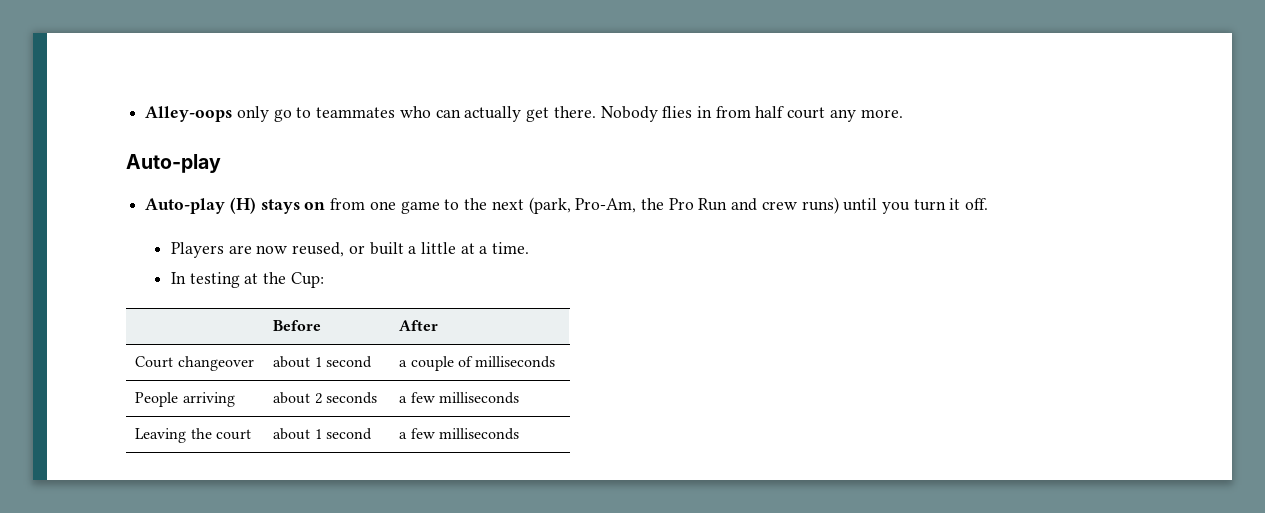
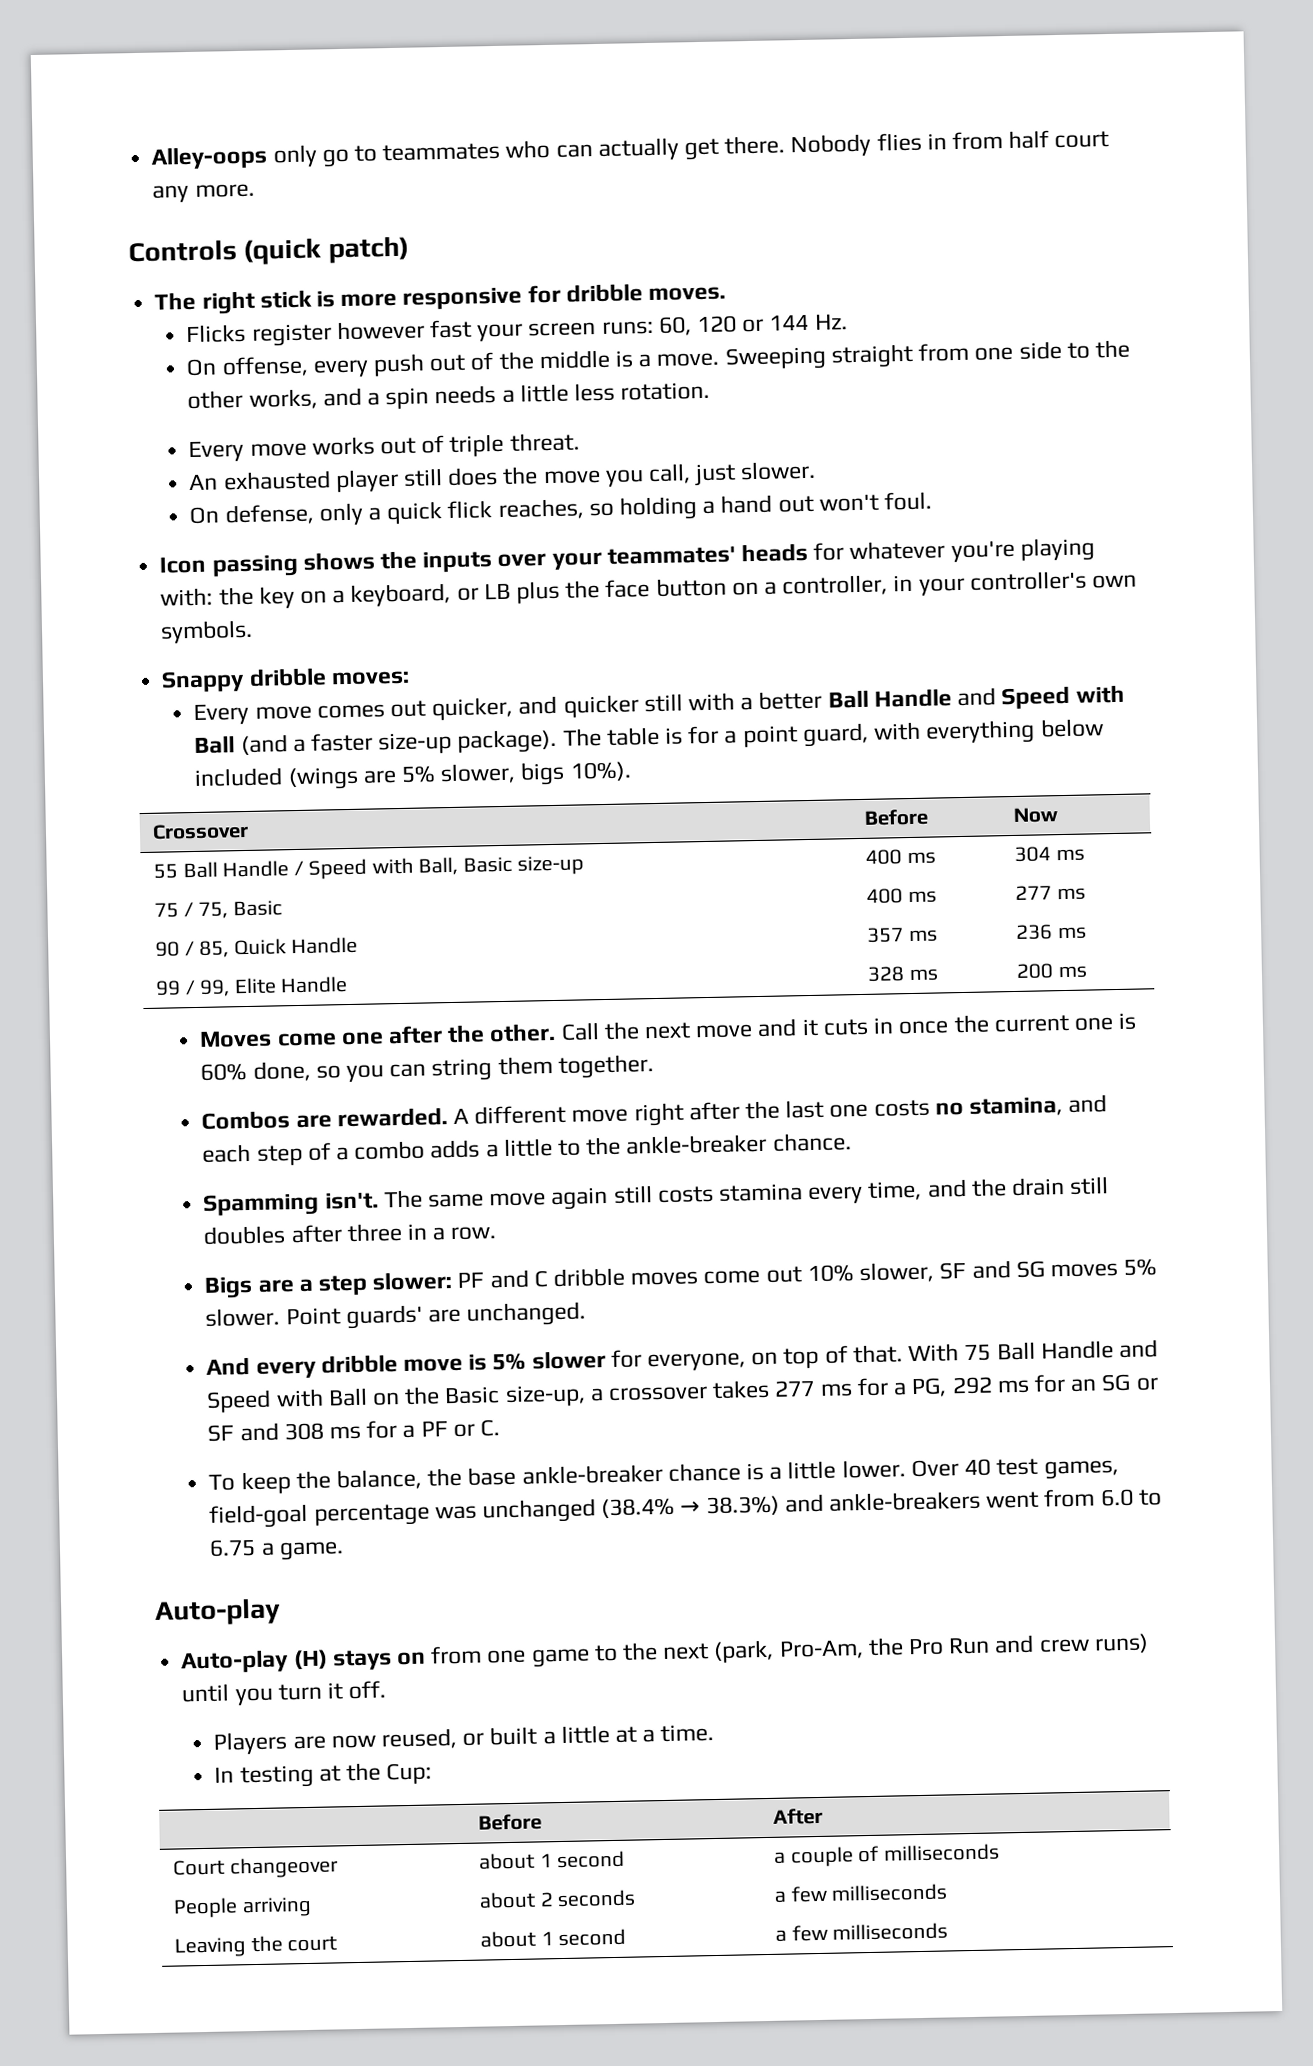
+ Controls (quick patch)
+ The right stick is more responsive for dribble moves.
+ Flicks register however fast your screen runs: 60, 120 or 144 Hz.
+ On offense, every push out of the middle is a move. Sweeping straight from one side to the other works, and a spin needs a little less rotation.
+ Every move works out of triple threat.
+ An exhausted player still does the move you call, just slower.
+ On defense, only a quick flick reaches, so holding a hand out won't foul.
+ Icon passing shows the inputs over your teammates' heads for whatever you're playing with: the key on a keyboard, or LB plus the face button on a controller, in your controller's own symbols.
+ Snappy dribble moves:
+ Every move comes out quicker, and quicker still with a better Ball Handle and Speed with Ball (and a faster size-up package). The table is for a point guard, with everything below included (wings are 5% slower, bigs 10%).
+ Crossover | Before | Now
+ 55 Ball Handle / Speed with Ball, Basic size-up | 400 ms | 304 ms
+ 75 / 75, Basic | 400 ms | 277 ms
+ 90 / 85, Quick Handle | 357 ms | 236 ms
+ 99 / 99, Elite Handle | 328 ms | 200 ms
+ Moves come one after the other. Call the next move and it cuts in once the current one is 60% done, so you can string them together.
+ Combos are rewarded. A different move right after the last one costs no stamina, and each step of a combo adds a little to the ankle-breaker chance.
+ Spamming isn't. The same move again still costs stamina every time, and the drain still doubles after three in a row.
+ Bigs are a step slower: PF and C dribble moves come out 10% slower, SF and SG moves 5% slower. Point guards' are unchanged.
+ And every dribble move is 5% slower for everyone, on top of that. With 75 Ball Handle and Speed with Ball on the Basic size-up, a crossover takes 277 ms for a PG, 292 ms for an SG or SF and 308 ms for a PF or C.
+ To keep the balance, the base ankle-breaker chance is a little lower. Over 40 test games, field-goal percentage was unchanged (38.4% → 38.3%) and ankle-breakers went from 6.0 to 6.75 a game.

